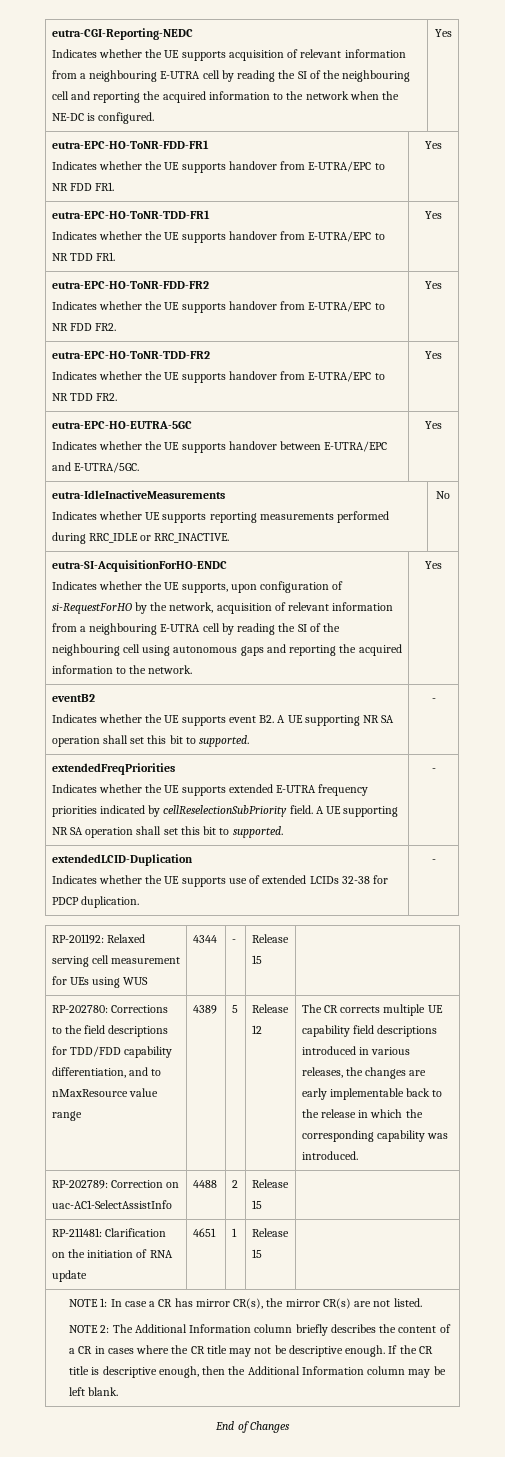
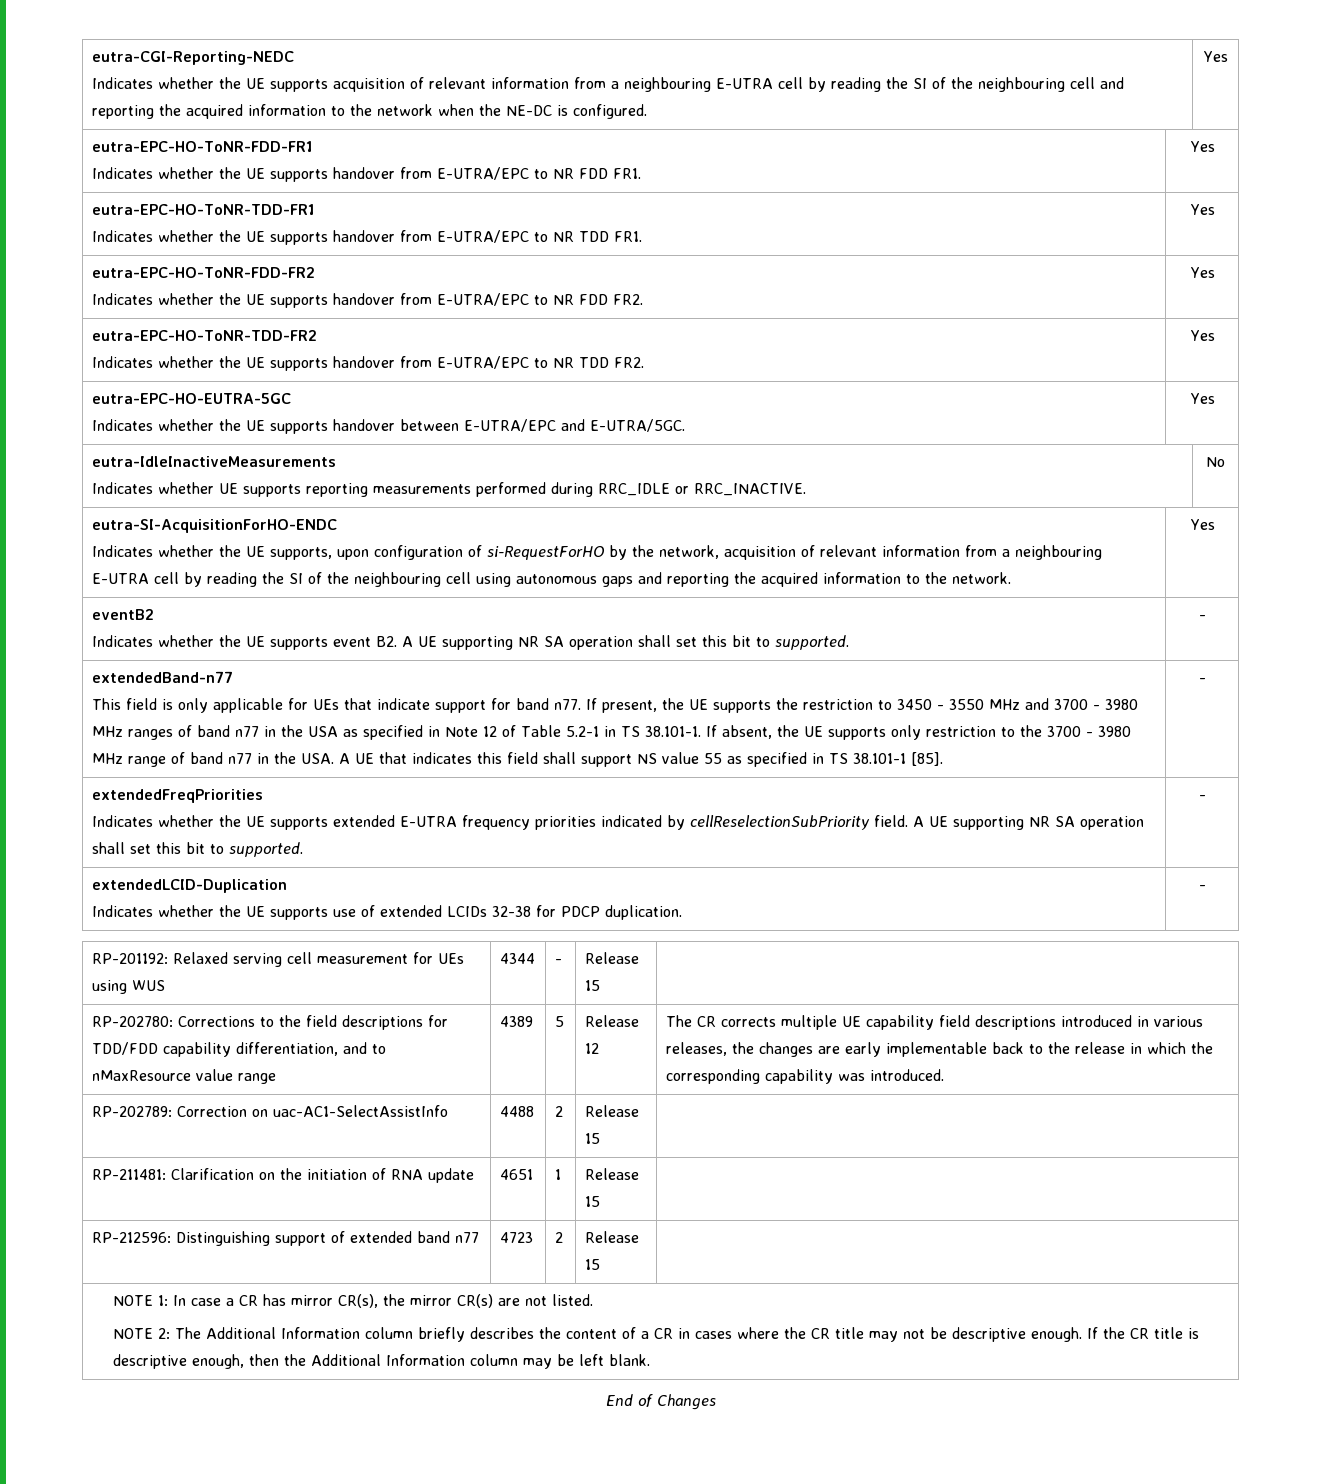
+ extendedBand-n77
+ This field is only applicable for UEs that indicate support for band n77. If present, the UE supports the restriction to 3450 - 3550 MHz and 3700 - 3980 MHz ranges of band n77 in the USA as specified in Note 12 of Table 5.2-1 in TS 38.101-1. If absent, the UE supports only restriction to the 3700 - 3980 MHz range of band n77 in the USA. A UE that indicates this field shall support NS value 55 as specified in TS 38.101-1 [85]. | -
+ RP-212596: Distinguishing support of extended band n77 | 4723 | 2 | Release 15 |

